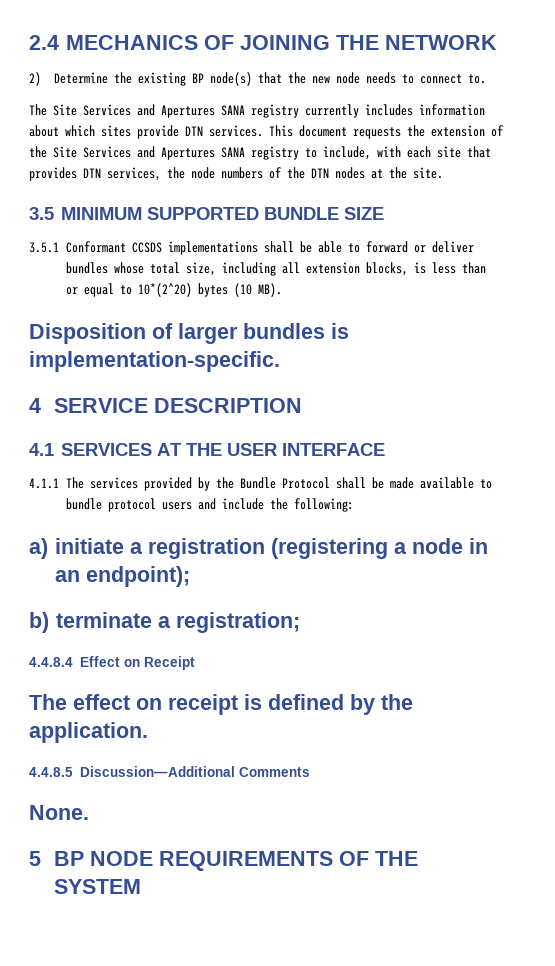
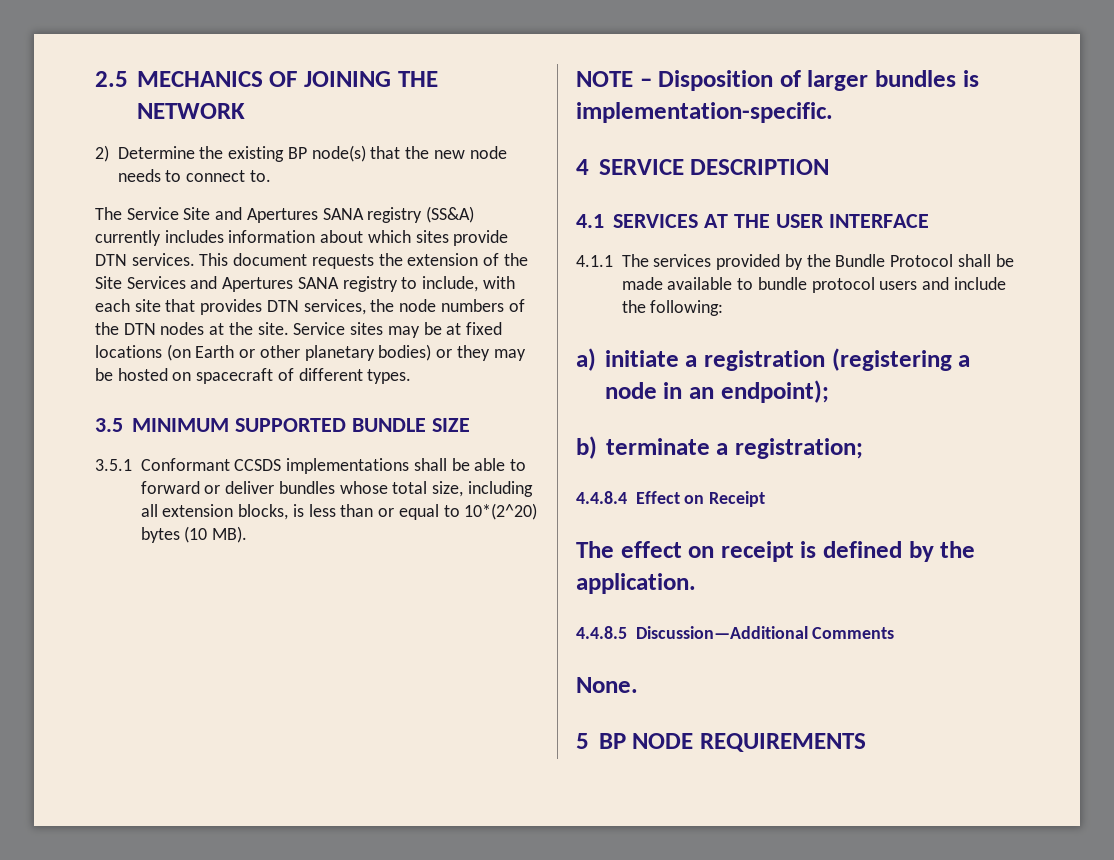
- 2.4 MECHANICS OF JOINING THE NETWORK
+ 2.5 MECHANICS OF JOINING THE NETWORK
- The Site Services and Apertures SANA registry currently includes information about which sites provide DTN services.
+ The Service Site and Apertures SANA registry (SS&A) currently includes information about which sites provide DTN services.
+ Service sites may be at fixed locations (on Earth or other planetary bodies) or they may be hosted on spacecraft of different types.
- Disposition of larger bundles is implementation-specific.
+ NOTE – Disposition of larger bundles is implementation-specific.
- 5 BP NODE REQUIREMENTS OF THE SYSTEM
+ 5 BP NODE REQUIREMENTS

